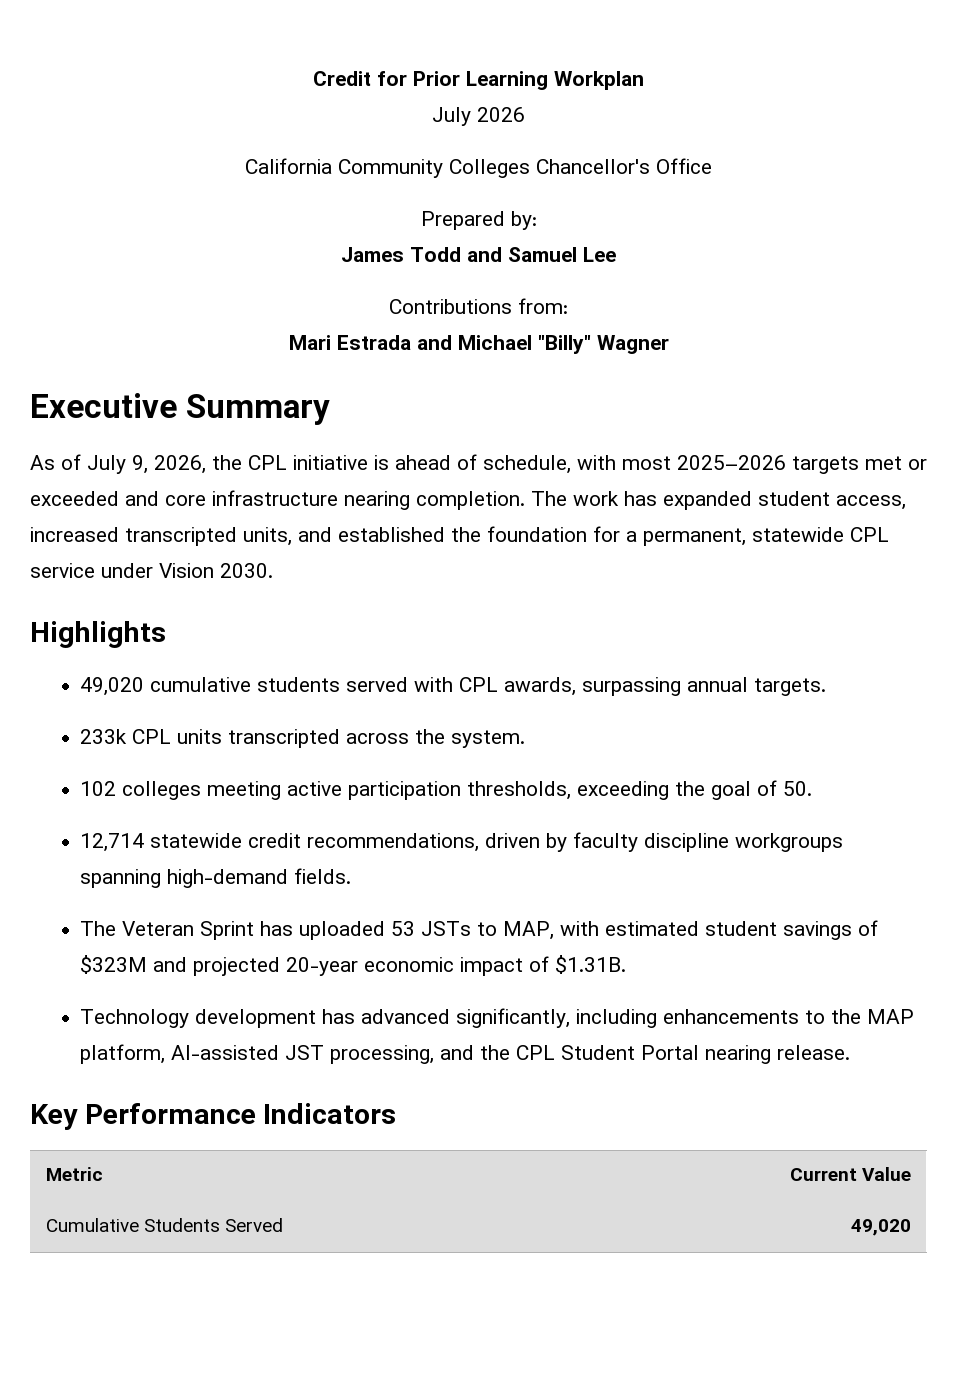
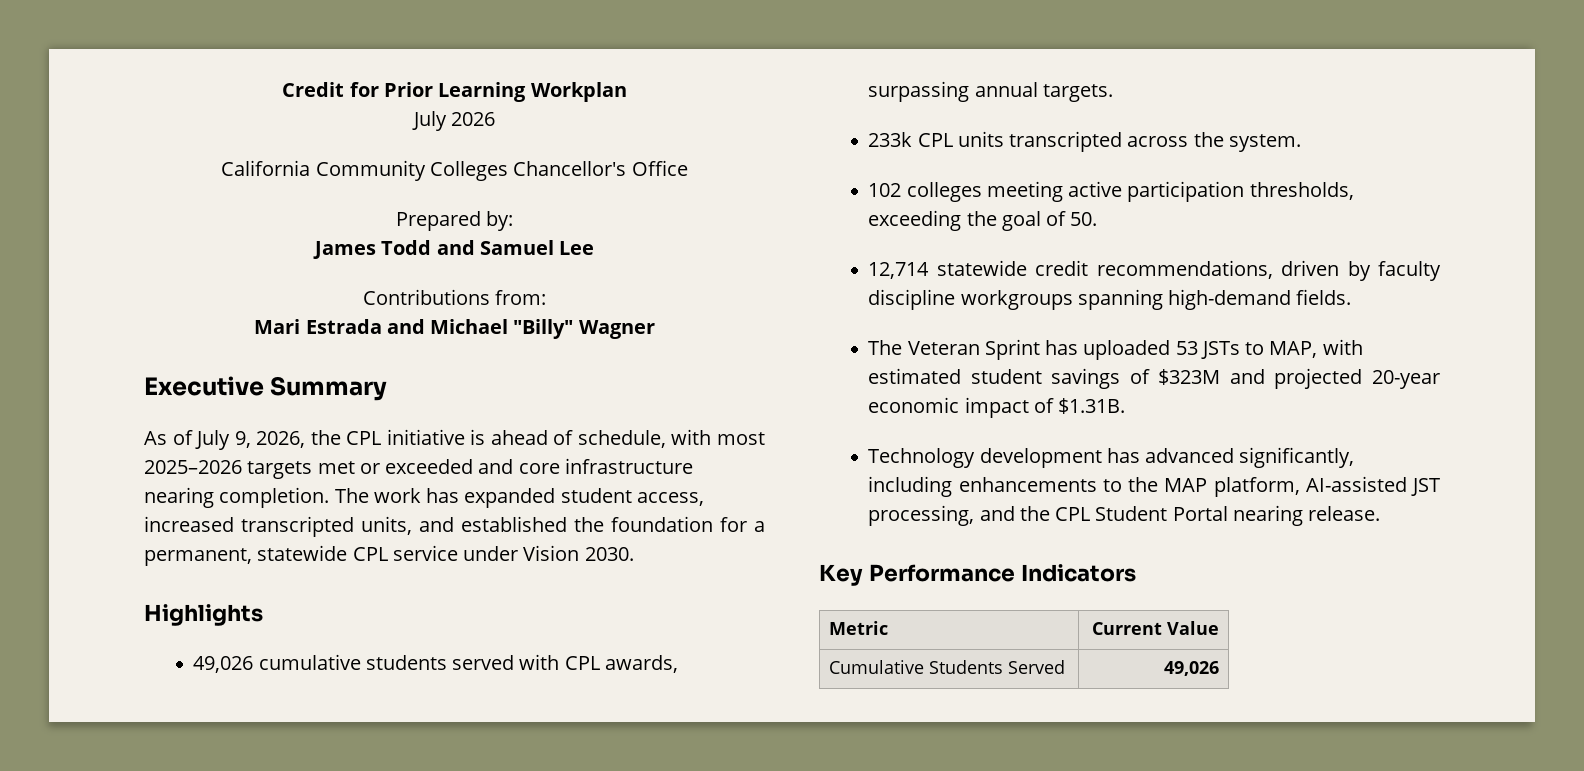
- 49,020 cumulative students served with CPL awards, surpassing annual targets.
+ 49,026 cumulative students served with CPL awards, surpassing annual targets.
- Cumulative Students Served | 49,020
+ Cumulative Students Served | 49,026

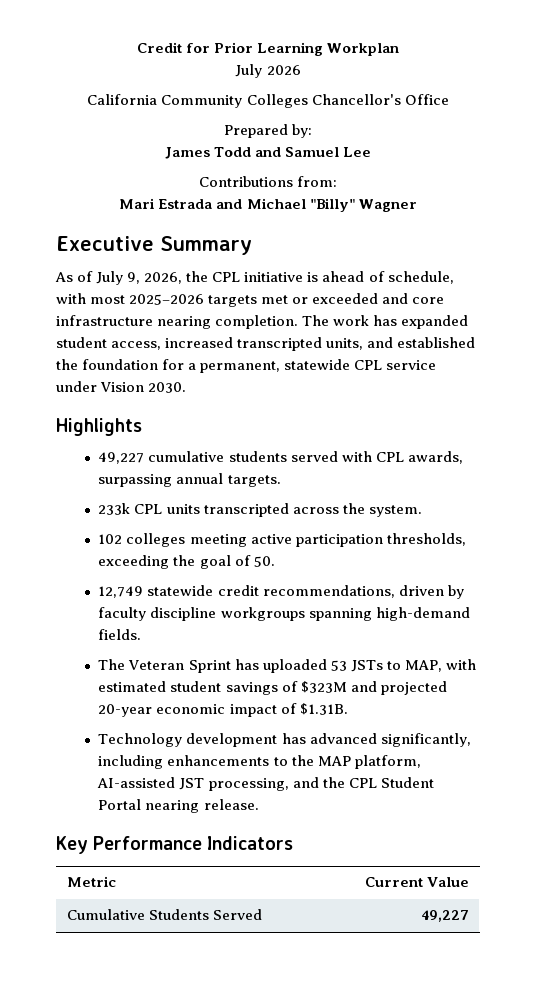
- 49,026 cumulative students served with CPL awards, surpassing annual targets.
+ 49,227 cumulative students served with CPL awards, surpassing annual targets.
- 12,714 statewide credit recommendations, driven by faculty discipline workgroups spanning high-demand fields.
+ 12,749 statewide credit recommendations, driven by faculty discipline workgroups spanning high-demand fields.
- Cumulative Students Served | 49,026
+ Cumulative Students Served | 49,227

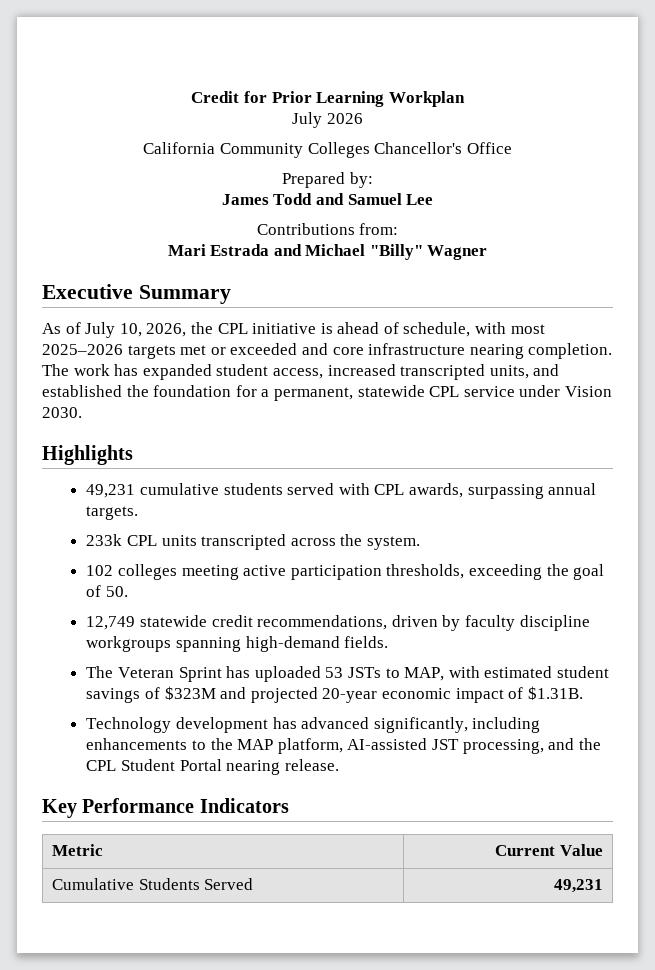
- As of July 9, 2026, the CPL initiative is ahead of schedule, with most 2025–2026 targets met or exceeded and core infrastructure nearing completion.
+ As of July 10, 2026, the CPL initiative is ahead of schedule, with most 2025–2026 targets met or exceeded and core infrastructure nearing completion.
- 49,227 cumulative students served with CPL awards, surpassing annual targets.
+ 49,231 cumulative students served with CPL awards, surpassing annual targets.
- Cumulative Students Served | 49,227
+ Cumulative Students Served | 49,231

